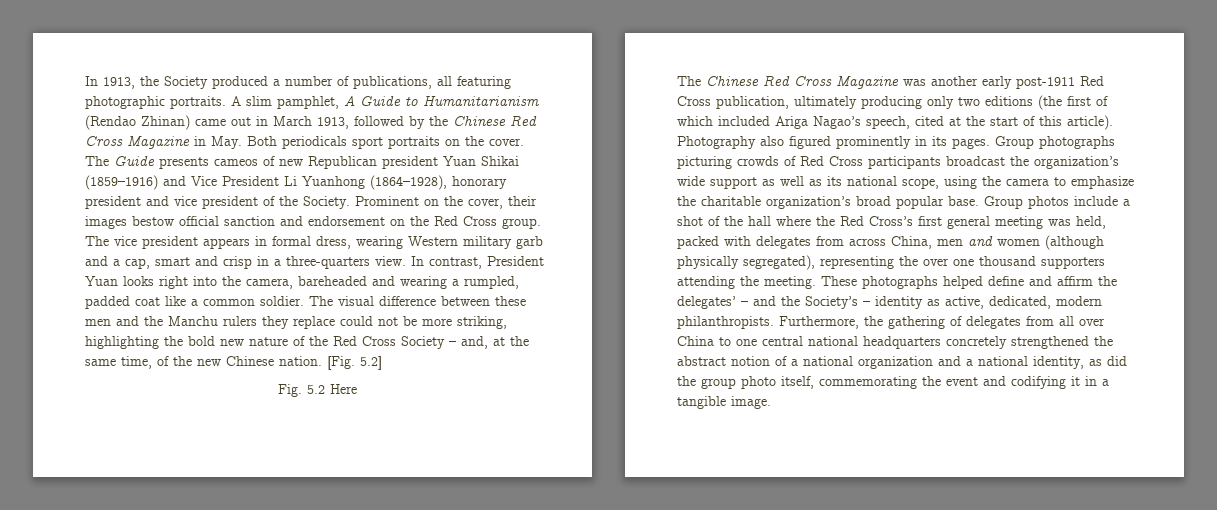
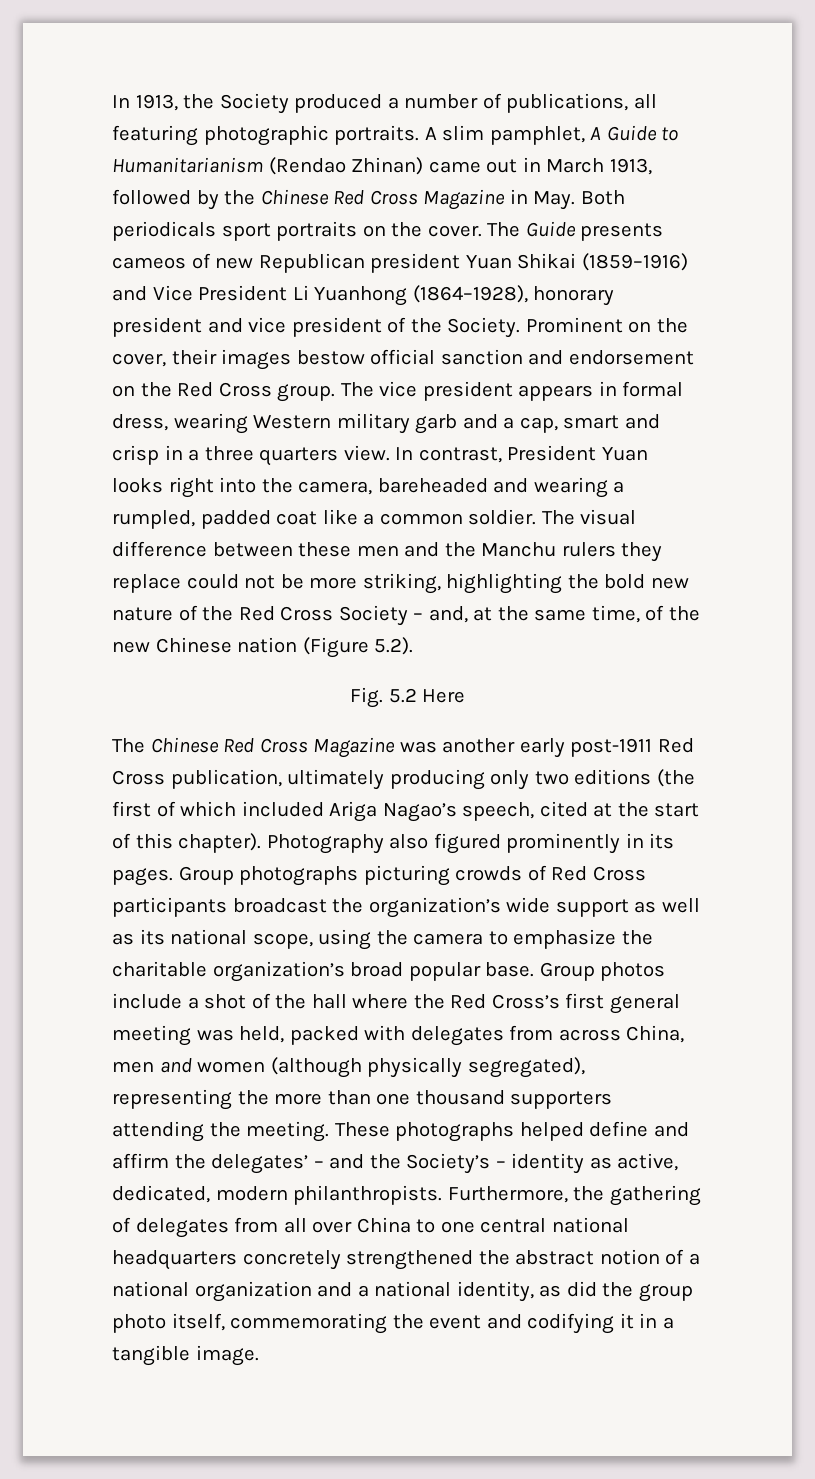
- The vice president appears in formal dress, wearing Western military garb and a cap, smart and crisp in a three-quarters view.
+ The vice president appears in formal dress, wearing Western military garb and a cap, smart and crisp in a three quarters view.
- The visual difference between these men and the Manchu rulers they replace could not be more striking, highlighting the bold new nature of the Red Cross Society – and, at the same time, of the new Chinese nation. [Fig. 5.2]
+ The visual difference between these men and the Manchu rulers they replace could not be more striking, highlighting the bold new nature of the Red Cross Society – and, at the same time, of the new Chinese nation (Figure 5.2).
- The Chinese Red Cross Magazine was another early post-1911 Red Cross publication, ultimately producing only two editions (the first of which included Ariga Nagao’s speech, cited at the start of this article).
+ The Chinese Red Cross Magazine was another early post-1911 Red Cross publication, ultimately producing only two editions (the first of which included Ariga Nagao’s speech, cited at the start of this chapter).
- Group photos include a shot of the hall where the Red Cross’s first general meeting was held, packed with delegates from across China, men and women (although physically segregated), representing the over one thousand supporters attending the meeting.
+ Group photos include a shot of the hall where the Red Cross’s first general meeting was held, packed with delegates from across China, men and women (although physically segregated), representing the more than one thousand supporters attending the meeting.

